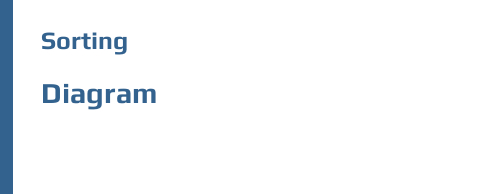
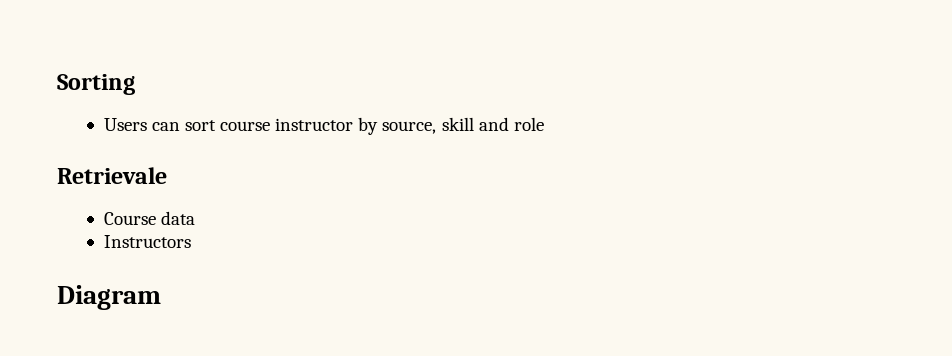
+ Users can sort course instructor by source, skill and role
+ Retrievale
+ Course data
+ Instructors

